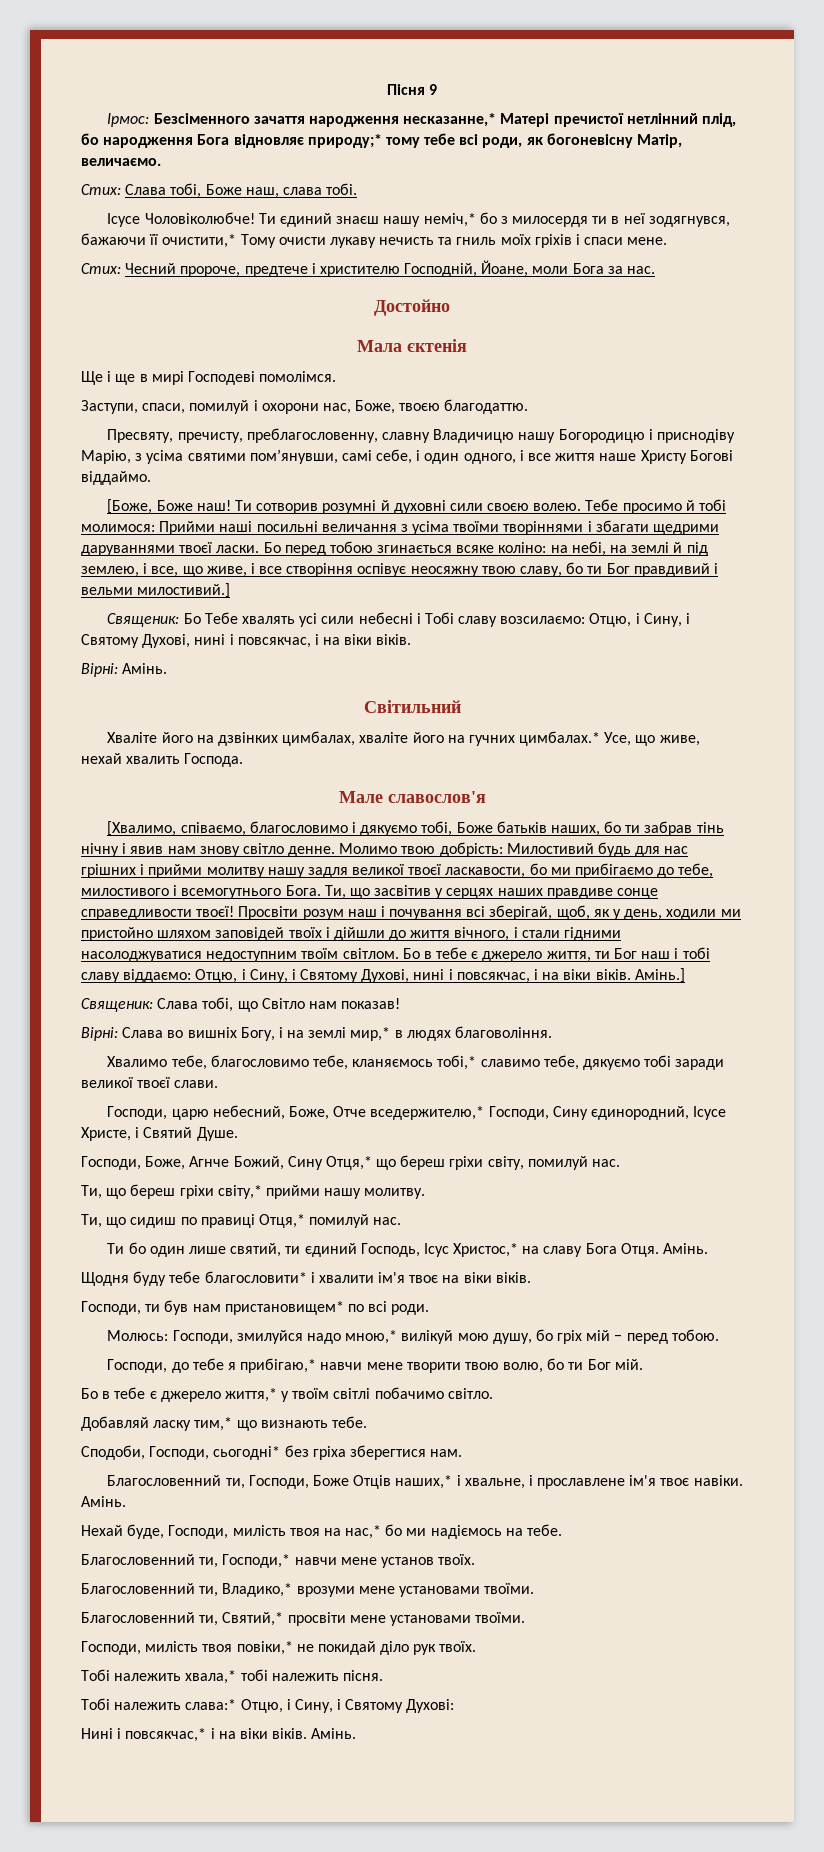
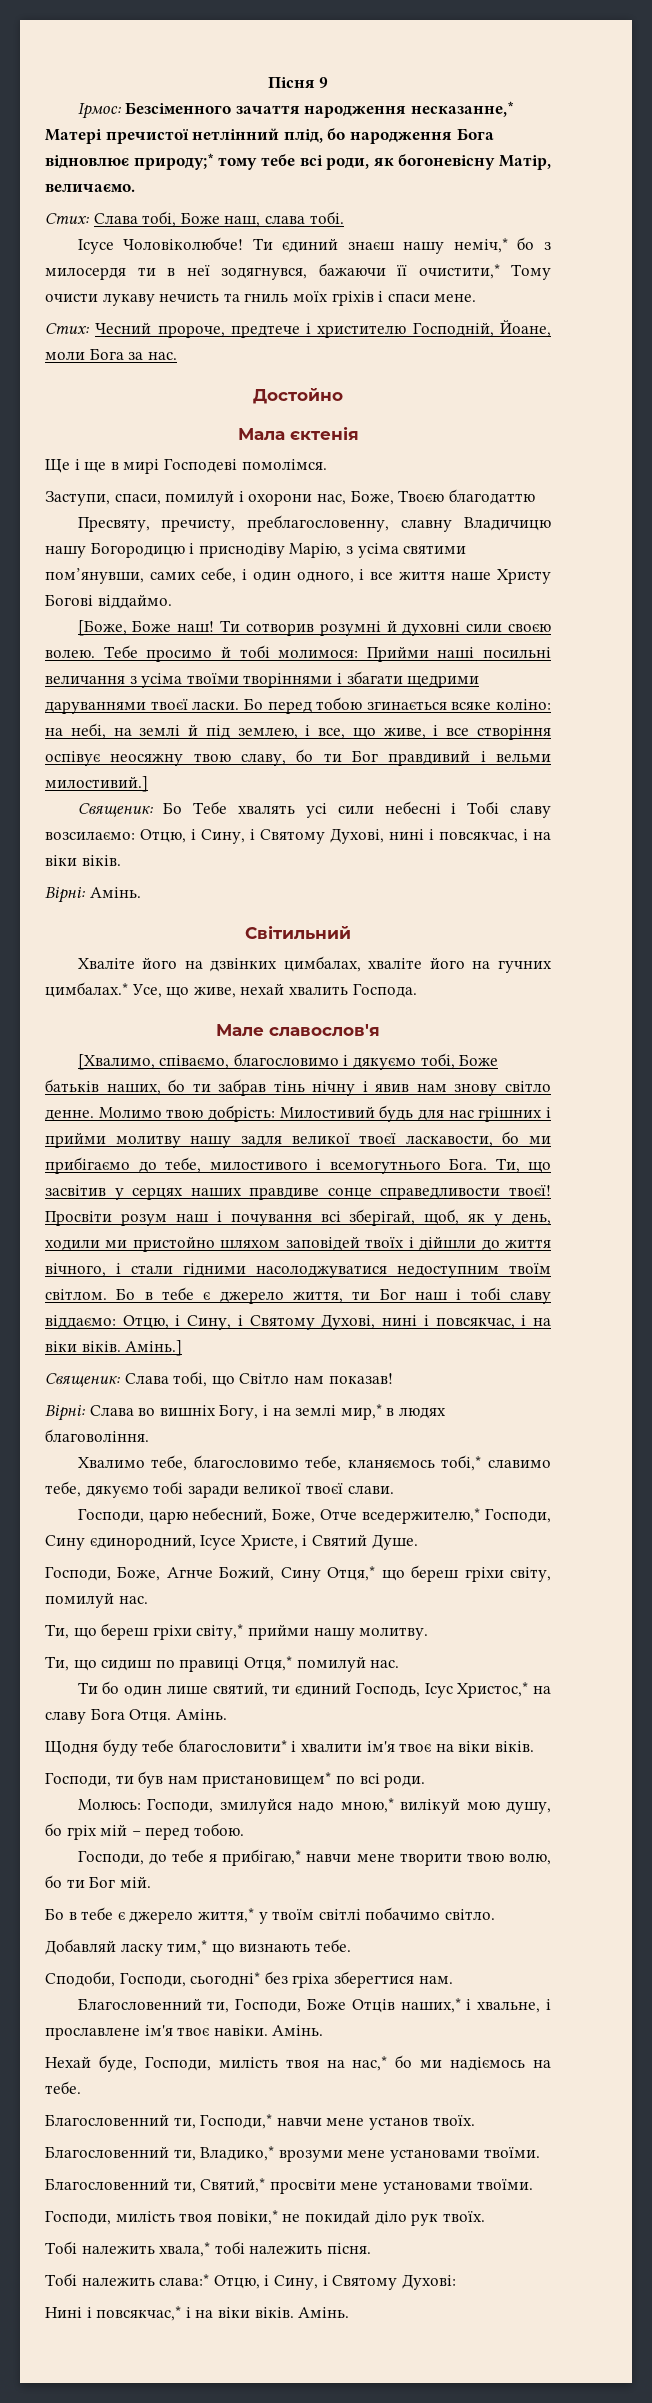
- Ірмос: Безсіменного зачаття народження несказанне,* Матері пречистої нетлінний плід, бо народження Бога відновляє природу;* тому тебе всі роди, як богоневісну Матір, величаємо.
+ Ірмос: Безсіменного зачаття народження несказанне,* Матері пречистої нетлінний плід, бо народження Бога відновлює природу;* тому тебе всі роди, як богоневісну Матір, величаємо.
- Заступи, спаси, помилуй і охорони нас, Боже, твоєю благодаттю.
+ Заступи, спаси, помилуй і охорони нас, Боже, Твоєю благодаттю
- Пресвяту, пречисту, преблагословенну, славну Владичицю нашу Богородицю і приснодіву Марію, з усіма святими пом’янувши, самі себе, і один одного, і все життя наше Христу Богові віддаймо.
+ Пресвяту, пречисту, преблагословенну, славну Владичицю нашу Богородицю і приснодіву Марію, з усіма святими пом’янувши, самих себе, і один одного, і все життя наше Христу Богові віддаймо.

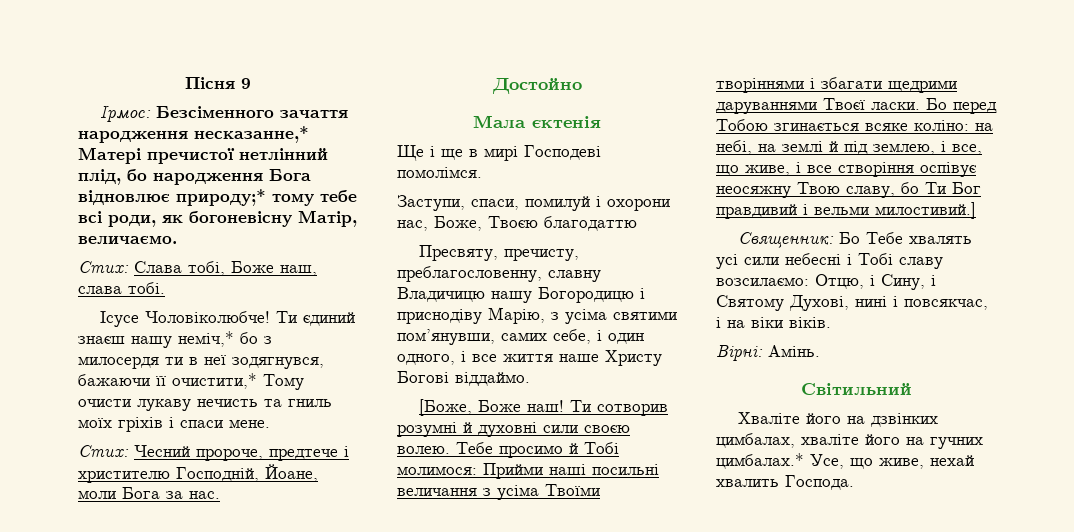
- Тебе просимо й тобі молимося: Прийми наші посильні величання з усіма твоїми творіннями і збагати щедрими даруваннями твоєї ласки.
+ Тебе просимо й Тобі молимося: Прийми наші посильні величання з усіма Твоїми творіннями і збагати щедрими даруваннями Твоєї ласки.
- Бо перед тобою згинається всяке коліно: на небі, на землі й під землею, і все, що живе, і все створіння оспівує неосяжну твою славу, бо ти Бог правдивий і вельми милостивий.]
+ Бо перед Тобою згинається всяке коліно: на небі, на землі й під землею, і все, що живе, і все створіння оспівує неосяжну Твою славу, бо Ти Бог правдивий і вельми милостивий.]
- Священик: Бо Тебе хвалять усі сили небесні і Тобі славу возсилаємо: Отцю, і Сину, і Святому Духові, нині і повсякчас, і на віки віків.
+ Священник: Бо Тебе хвалять усі сили небесні і Тобі славу возсилаємо: Отцю, і Сину, і Святому Духові, нині і повсякчас, і на віки віків.
- Мале славослов'я
- [Хвалимо, співаємо, благословимо і дякуємо тобі, Боже батьків наших, бо ти забрав тінь нічну і явив нам знову світло денне. Молимо твою добрість: Милостивий будь для нас грішних і прийми молитву нашу задля великої твоєї ласкавости, бо ми прибігаємо до тебе, милостивого і всемогутнього Бога. Ти, що засвітив у серцях наших правдиве сонце справедливости твоєї! Просвіти розум наш і почування всі зберігай, щоб, як у день, ходили ми пристойно шляхом заповідей твоїх і дійшли до життя вічного, і стали гідними насолоджуватися недоступним твоїм світлом. Бо в тебе є джерело життя, ти Бог наш і тобі славу віддаємо: Отцю, і Сину, і Святому Духові, нині і повсякчас, і на віки віків. Амінь.]
- Священик: Слава тобі, що Світло нам показав!
- Вірні: Слава во вишніх Богу, і на землі мир,* в людях благовоління.
- Хвалимо тебе, благословимо тебе, кланяємось тобі,* славимо тебе, дякуємо тобі заради великої твоєї слави.
- Господи, царю небесний, Боже, Отче вседержителю,* Господи, Сину єдинородний, Ісусе Христе, і Святий Душе.
- Господи, Боже, Агнче Божий, Сину Отця,* що береш гріхи світу, помилуй нас.
- Ти, що береш гріхи світу,* прийми нашу молитву.
- Ти, що сидиш по правиці Отця,* помилуй нас.
- Ти бо один лише святий, ти єдиний Господь, Ісус Христос,* на славу Бога Отця. Амінь.
- Щодня буду тебе благословити* і хвалити ім'я твоє на віки віків.
- Господи, ти був нам пристановищем* по всі роди.
- Молюсь: Господи, змилуйся надо мною,* вилікуй мою душу, бо гріх мій − перед тобою.
- Господи, до тебе я прибігаю,* навчи мене творити твою волю, бо ти Бог мій.
- Бо в тебе є джерело життя,* у твоїм світлі побачимо світло.
- Добавляй ласку тим,* що визнають тебе.
- Сподоби, Господи, сьогодні* без гріха зберегтися нам.
- Благословенний ти, Господи, Боже Отців наших,* і хвальне, і прославлене ім'я твоє навіки. Амінь.
- Нехай буде, Господи, милість твоя на нас,* бо ми надіємось на тебе.
- Благословенний ти, Господи,* навчи мене установ твоїх.
- Благословенний ти, Владико,* врозуми мене установами твоїми.
- Благословенний ти, Святий,* просвіти мене установами твоїми.
- Господи, милість твоя повіки,* не покидай діло рук твоїх.
- Тобі належить хвала,* тобі належить пісня.
- Тобі належить слава:* Отцю, і Сину, і Святому Духові:
- Нині і повсякчас,* і на віки віків. Амінь.

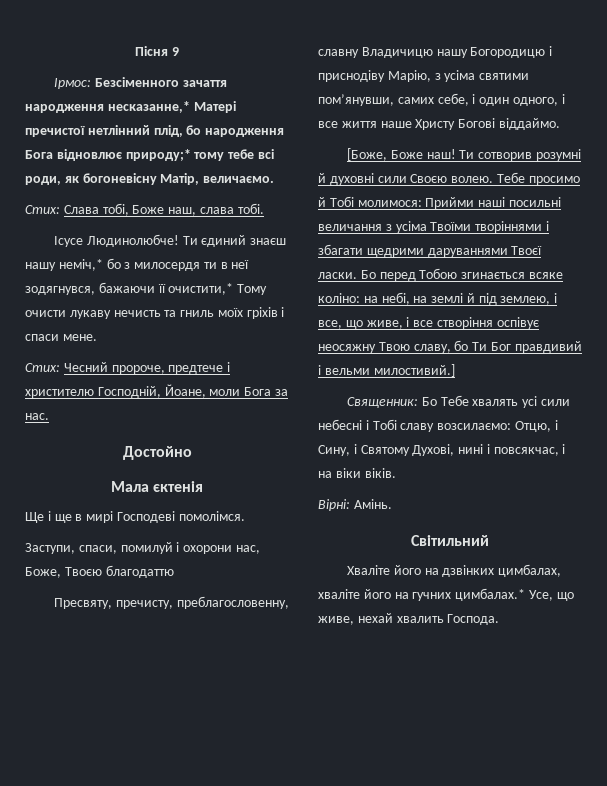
- Ісусе Чоловіколюбче!
+ Ісусе Людинолюбче!
- Ти сотворив розумні й духовні сили своєю волею.
+ Ти сотворив розумні й духовні сили Своєю волею.

